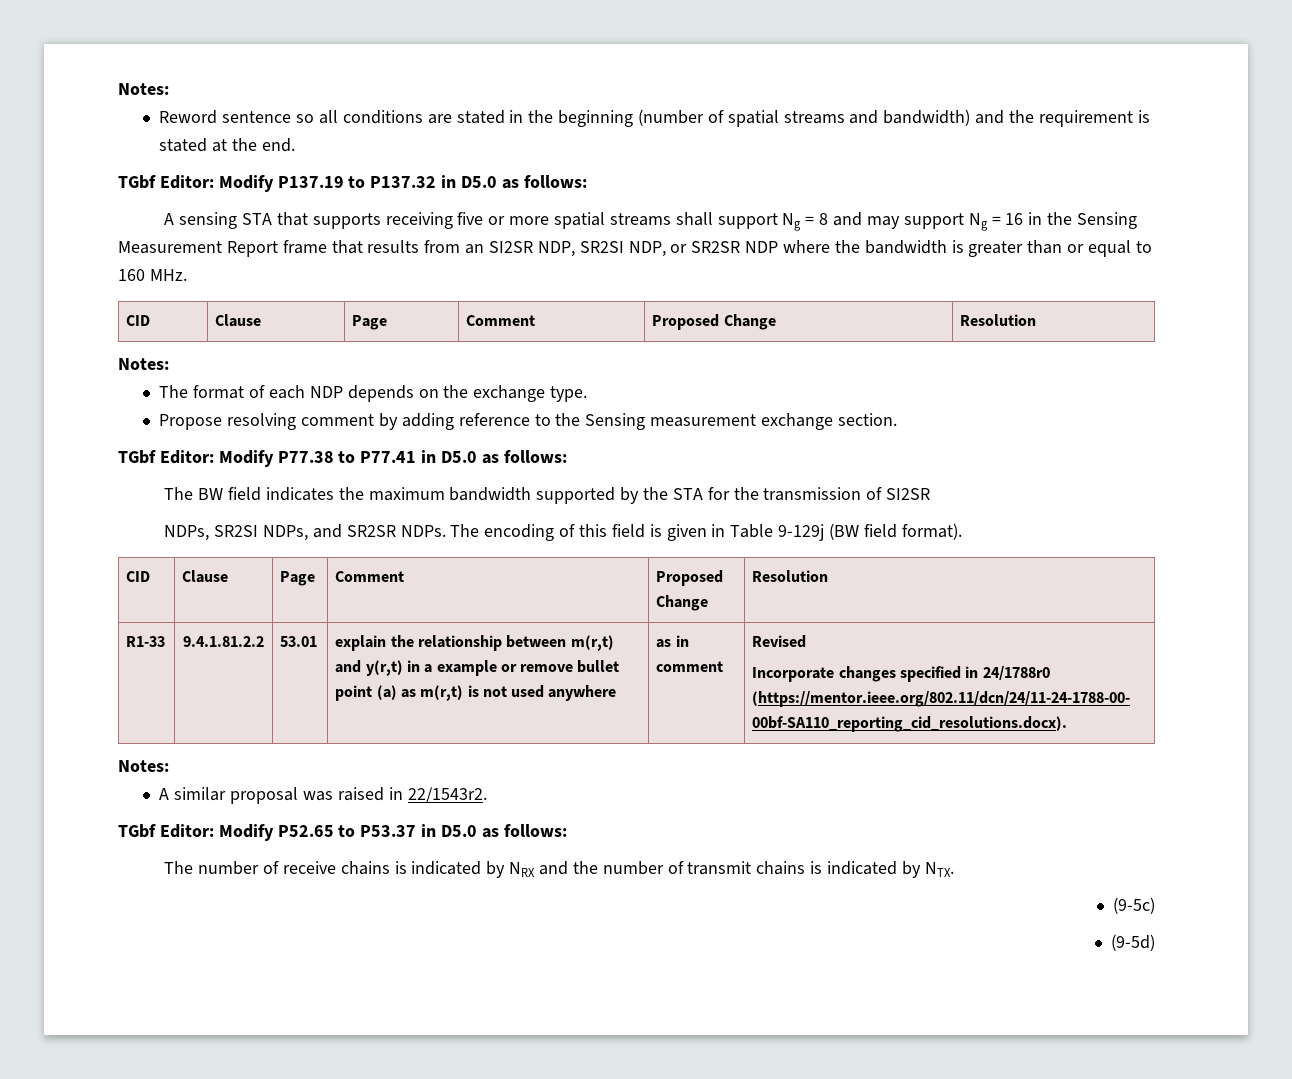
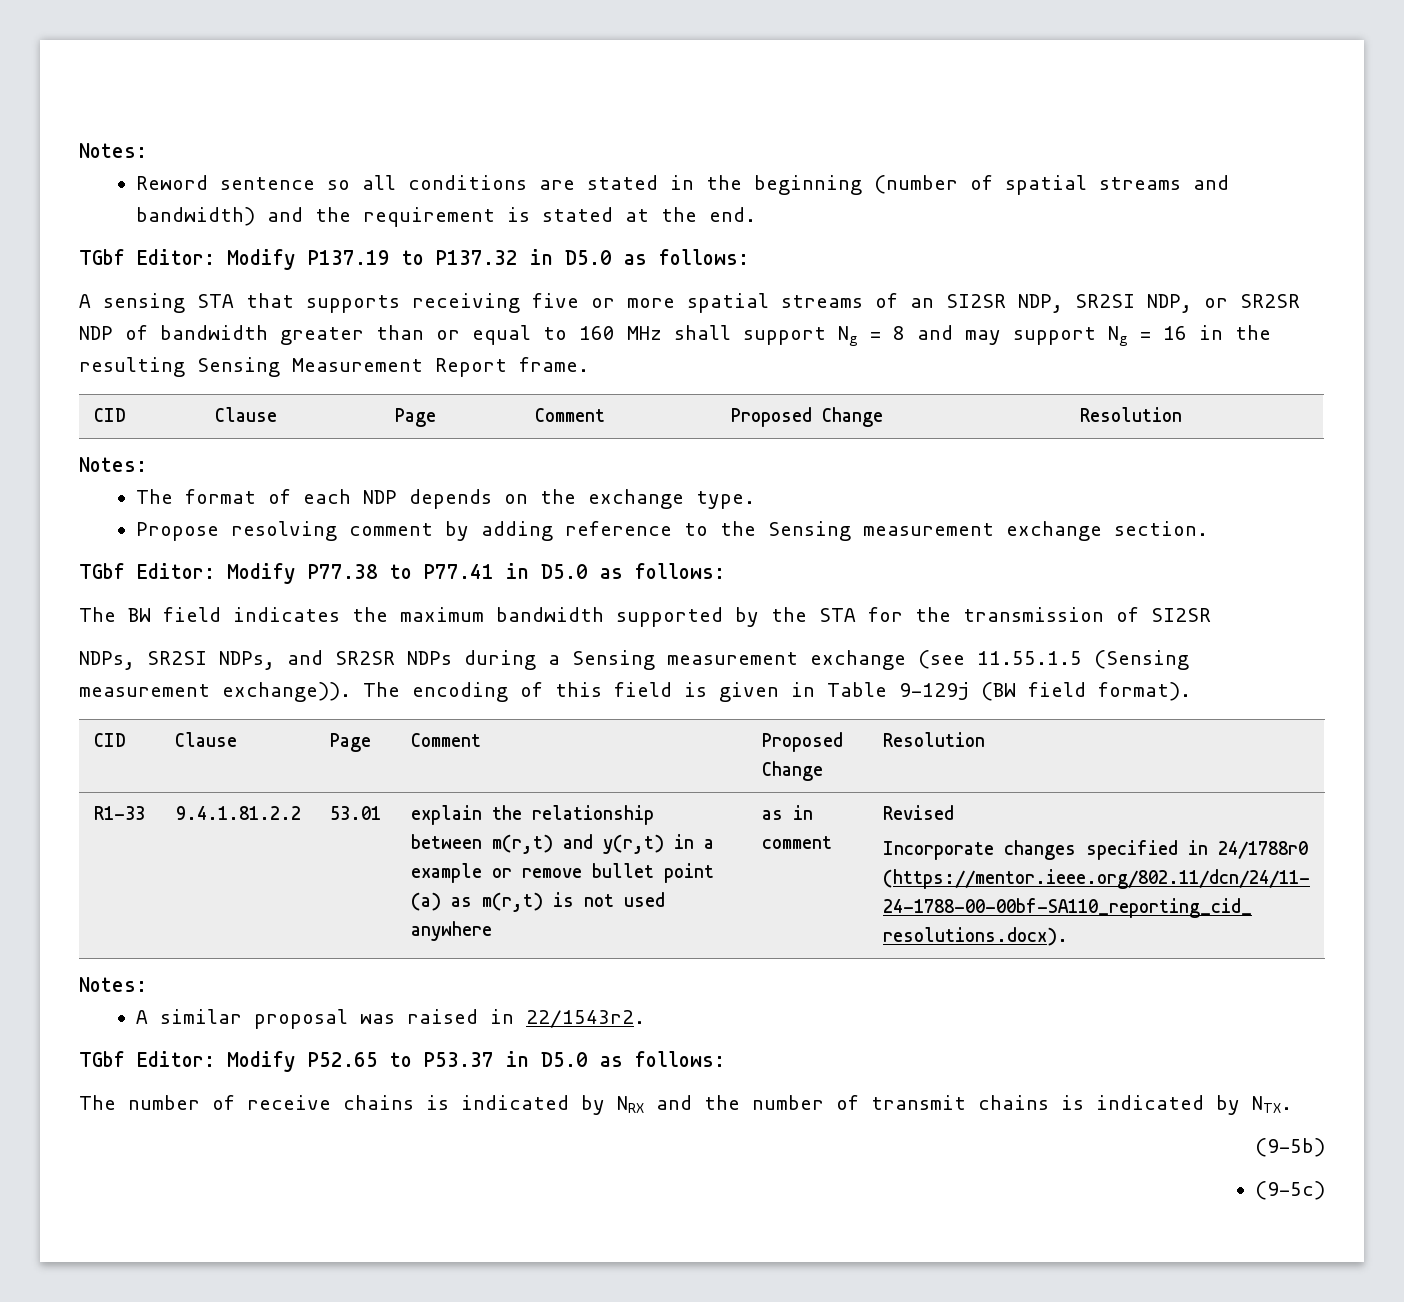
- A sensing STA that supports receiving five or more spatial streams shall support Ng = 8 and may support Ng = 16 in the Sensing Measurement Report frame that results from an SI2SR NDP, SR2SI NDP, or SR2SR NDP where the bandwidth is greater than or equal to 160 MHz.
+ A sensing STA that supports receiving five or more spatial streams of an SI2SR NDP, SR2SI NDP, or SR2SR NDP of bandwidth greater than or equal to 160 MHz shall support Ng = 8 and may support Ng = 16 in the resulting Sensing Measurement Report frame.
- NDPs, SR2SI NDPs, and SR2SR NDPs.
+ NDPs, SR2SI NDPs, and SR2SR NDPs during a Sensing measurement exchange (see 11.55.1.5 (Sensing measurement exchange)).
+ (9-5b)
- (9-5d)

